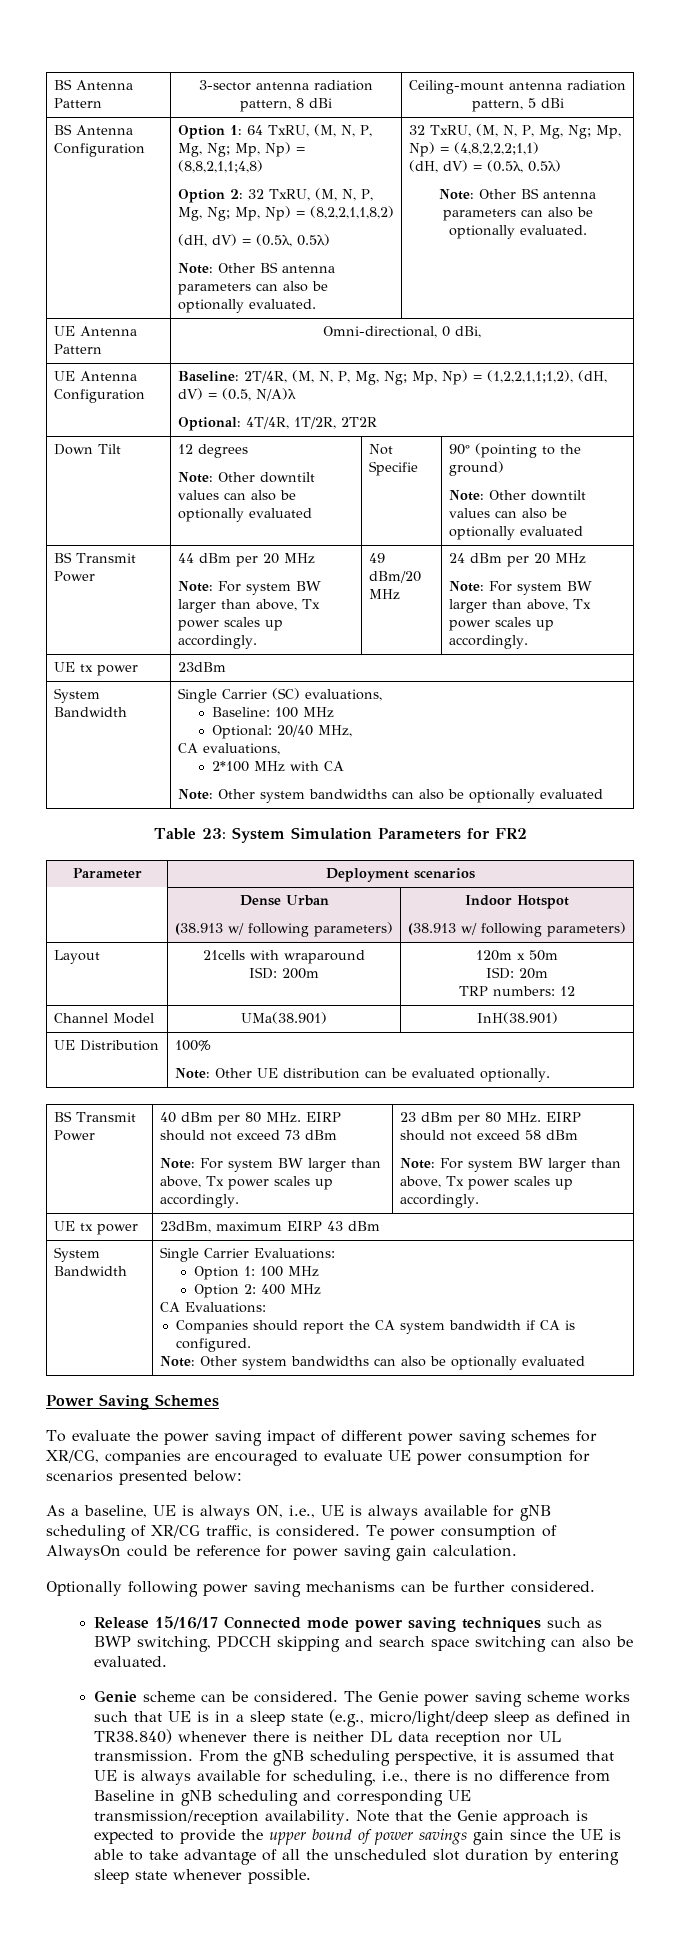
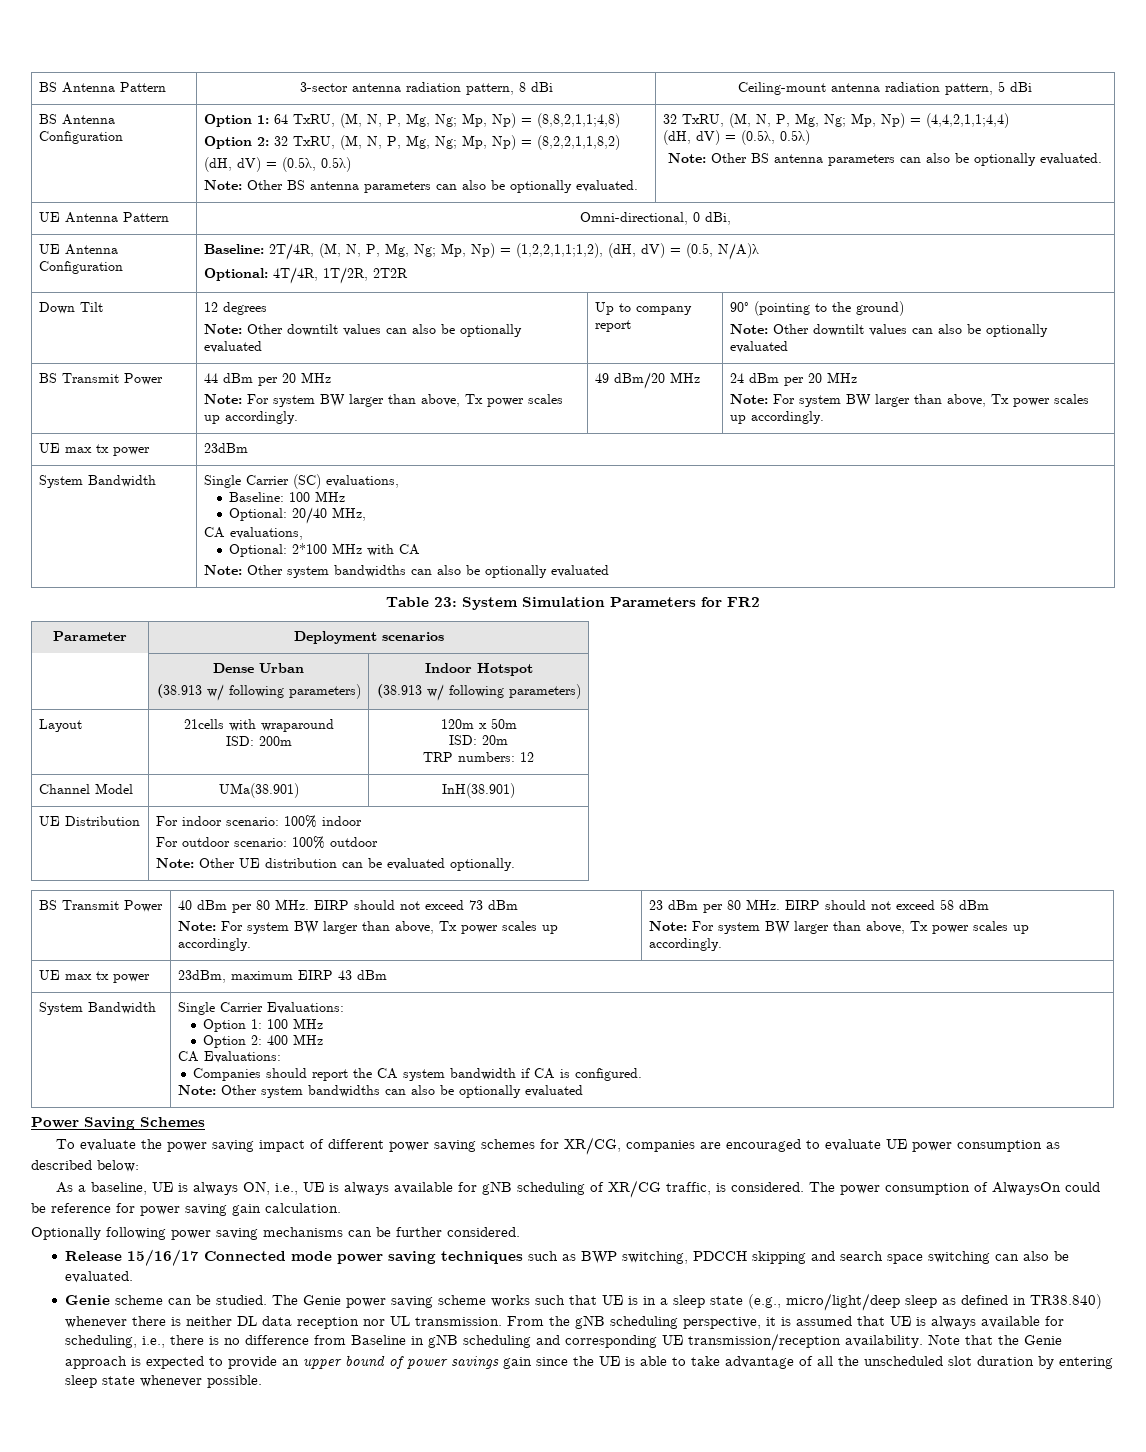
- 32 TxRU, (M, N, P, Mg, Ng; Mp, Np) = (4,8,2,2,2;1,1)
+ 32 TxRU, (M, N, P, Mg, Ng; Mp, Np) = (4,4,2,1,1;4,4)
  Down Tilt | 12 degrees
- Note: Other downtilt values can also be optionally evaluated | Not Specifie | 90° (pointing to the ground)
+ Note: Other downtilt values can also be optionally evaluated | Up to company report | 90° (pointing to the ground)
- UE tx power | 23dBm
+ UE max tx power | 23dBm
  System Bandwidth | Single Carrier (SC) evaluations,
  Baseline: 100 MHz
  Optional: 20/40 MHz,
  CA evaluations,
- 2*100 MHz with CA
+ Optional: 2*100 MHz with CA
- UE Distribution | 100%
+ UE Distribution | For indoor scenario: 100% indoor
+ For outdoor scenario: 100% outdoor
- UE tx power | 23dBm, maximum EIRP 43 dBm
+ UE max tx power | 23dBm, maximum EIRP 43 dBm
- To evaluate the power saving impact of different power saving schemes for XR/CG, companies are encouraged to evaluate UE power consumption for scenarios presented below:
+ To evaluate the power saving impact of different power saving schemes for XR/CG, companies are encouraged to evaluate UE power consumption as described below:
- Te power consumption of AlwaysOn could be reference for power saving gain calculation.
+ The power consumption of AlwaysOn could be reference for power saving gain calculation.
- Genie scheme can be considered.
+ Genie scheme can be studied.
- Note that the Genie approach is expected to provide the upper bound of power savings gain since the UE is able to take advantage of all the unscheduled slot duration by entering sleep state whenever possible.
+ Note that the Genie approach is expected to provide an upper bound of power savings gain since the UE is able to take advantage of all the unscheduled slot duration by entering sleep state whenever possible.

